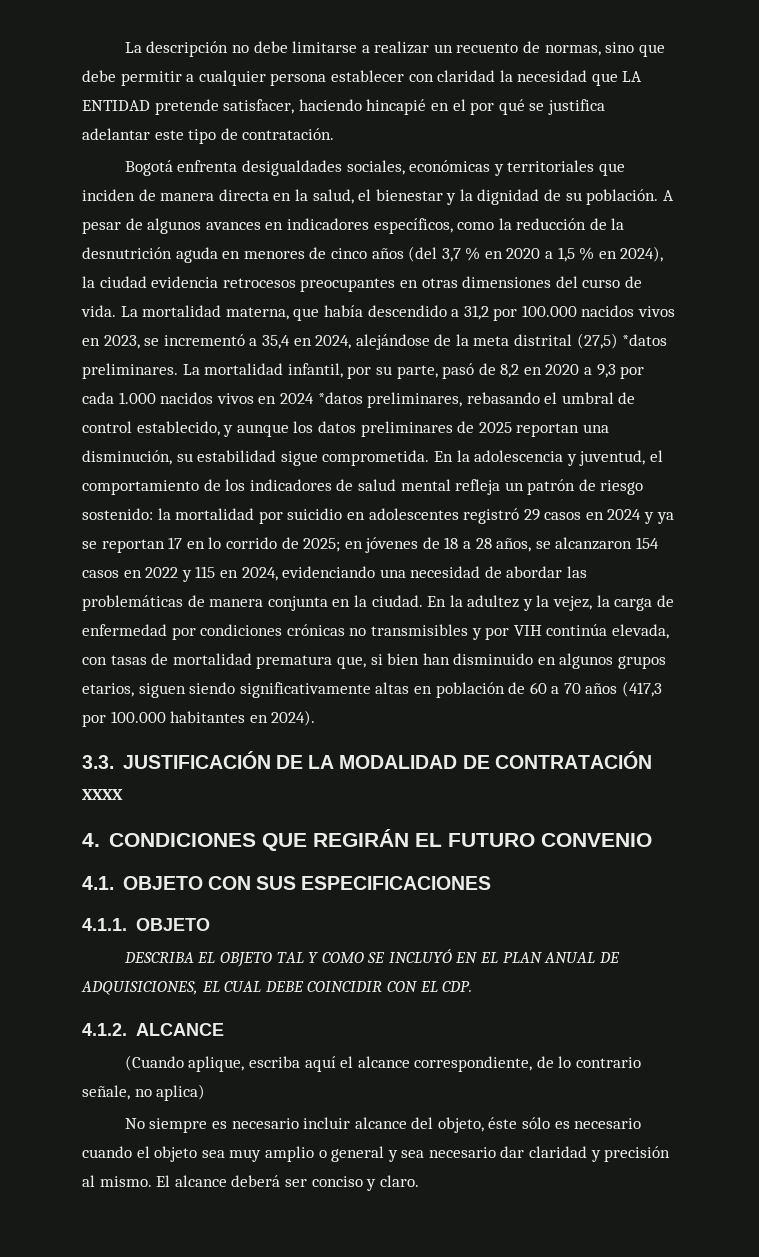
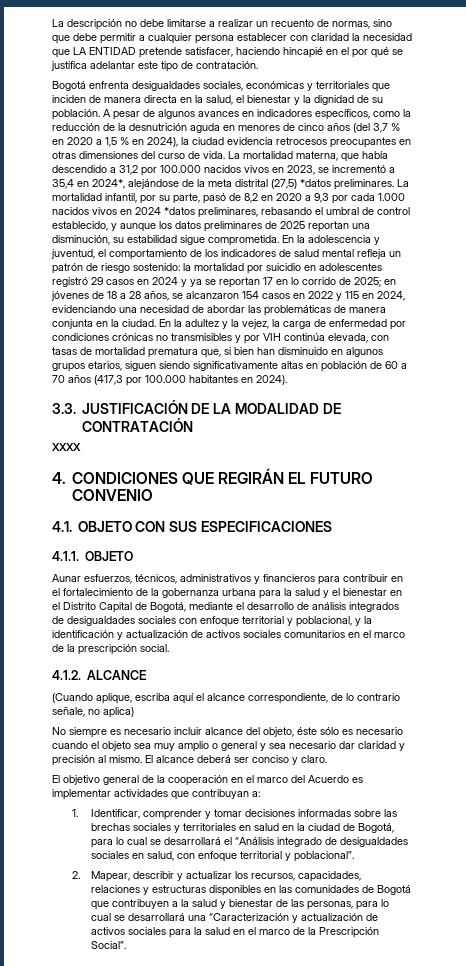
- La mortalidad materna, que había descendido a 31,2 por 100.000 nacidos vivos en 2023, se incrementó a 35,4 en 2024, alejándose de la meta distrital (27,5) *datos preliminares.
+ La mortalidad materna, que había descendido a 31,2 por 100.000 nacidos vivos en 2023, se incrementó a 35,4 en 2024*, alejándose de la meta distrital (27,5) *datos preliminares.
- DESCRIBA EL OBJETO TAL Y COMO SE INCLUYÓ EN EL PLAN ANUAL DE ADQUISICIONES, EL CUAL DEBE COINCIDIR CON EL CDP.
+ Aunar esfuerzos, técnicos, administrativos y financieros para contribuir en el fortalecimiento de la gobernanza urbana para la salud y el bienestar en el Distrito Capital de Bogotá, mediante el desarrollo de análisis integrados de desigualdades sociales con enfoque territorial y poblacional, y la identificación y actualización de activos sociales comunitarios en el marco de la prescripción social.
+ El objetivo general de la cooperación en el marco del Acuerdo es implementar actividades que contribuyan a:
+ 1. Identificar, comprender y tomar decisiones informadas sobre las brechas sociales y territoriales en salud en la ciudad de Bogotá, para lo cual se desarrollará el “Análisis integrado de desigualdades sociales en salud, con enfoque territorial y poblacional”.
+ 2. Mapear, describir y actualizar los recursos, capacidades, relaciones y estructuras disponibles en las comunidades de Bogotá que contribuyen a la salud y bienestar de las personas, para lo cual se desarrollará una “Caracterización y actualización de activos sociales para la salud en el marco de la Prescripción Social”.

